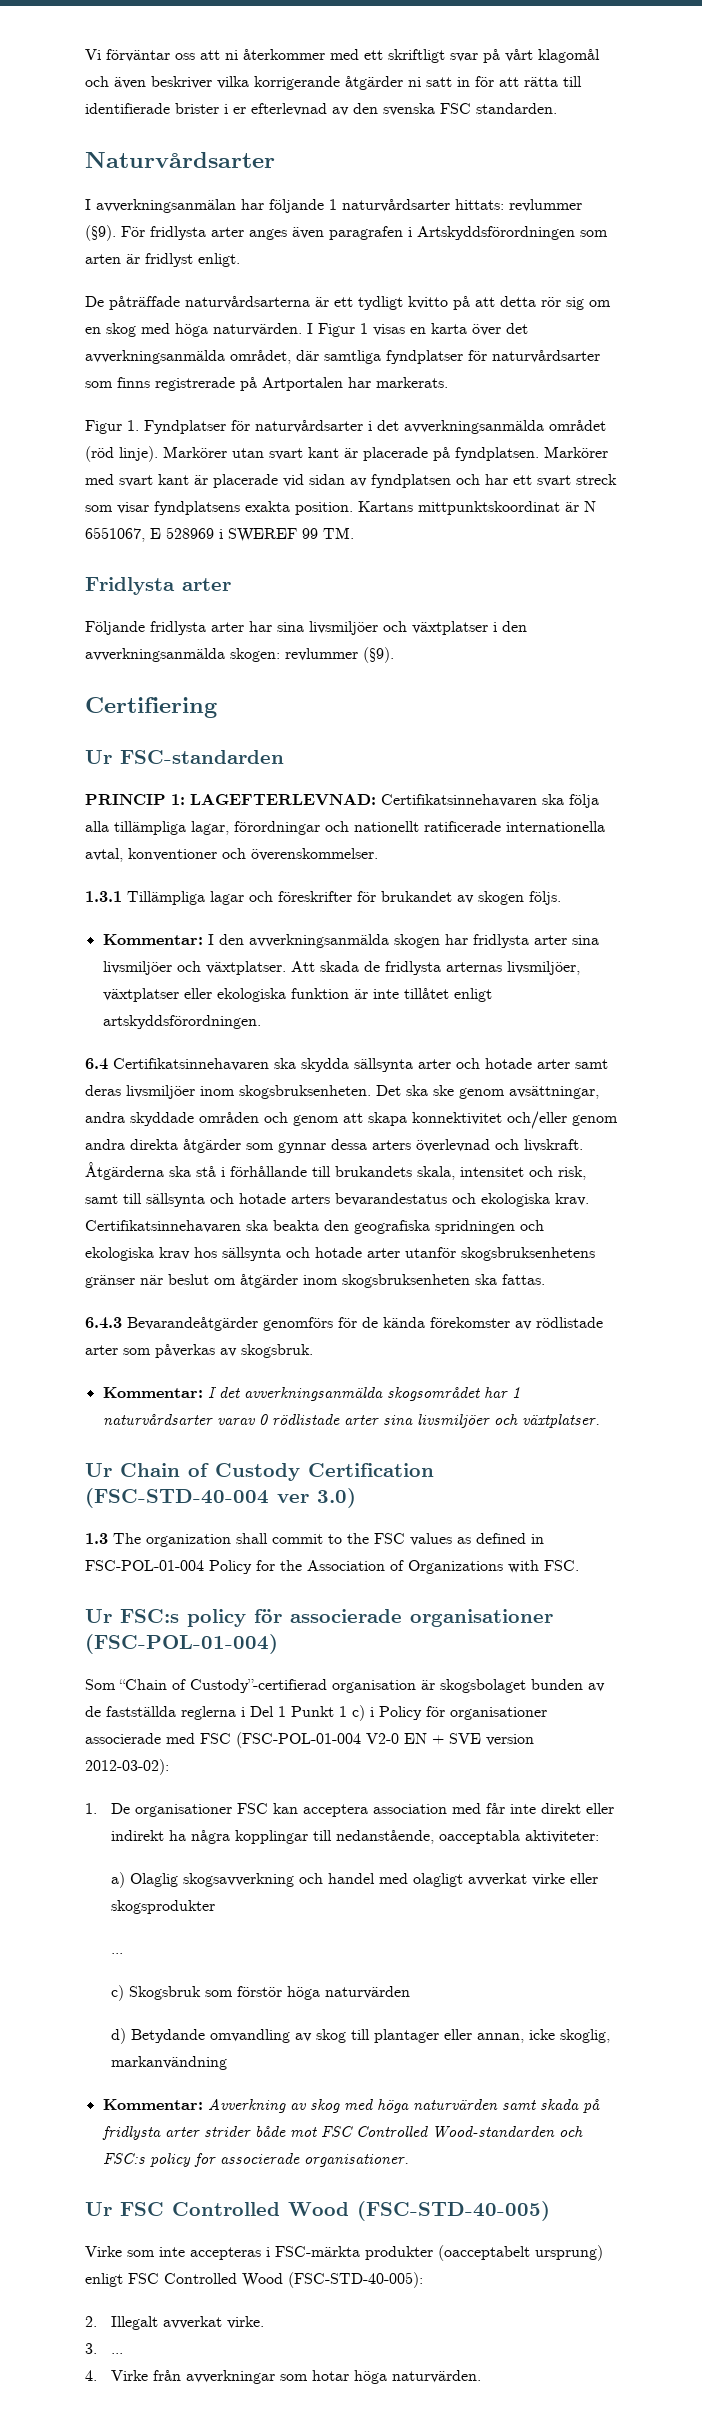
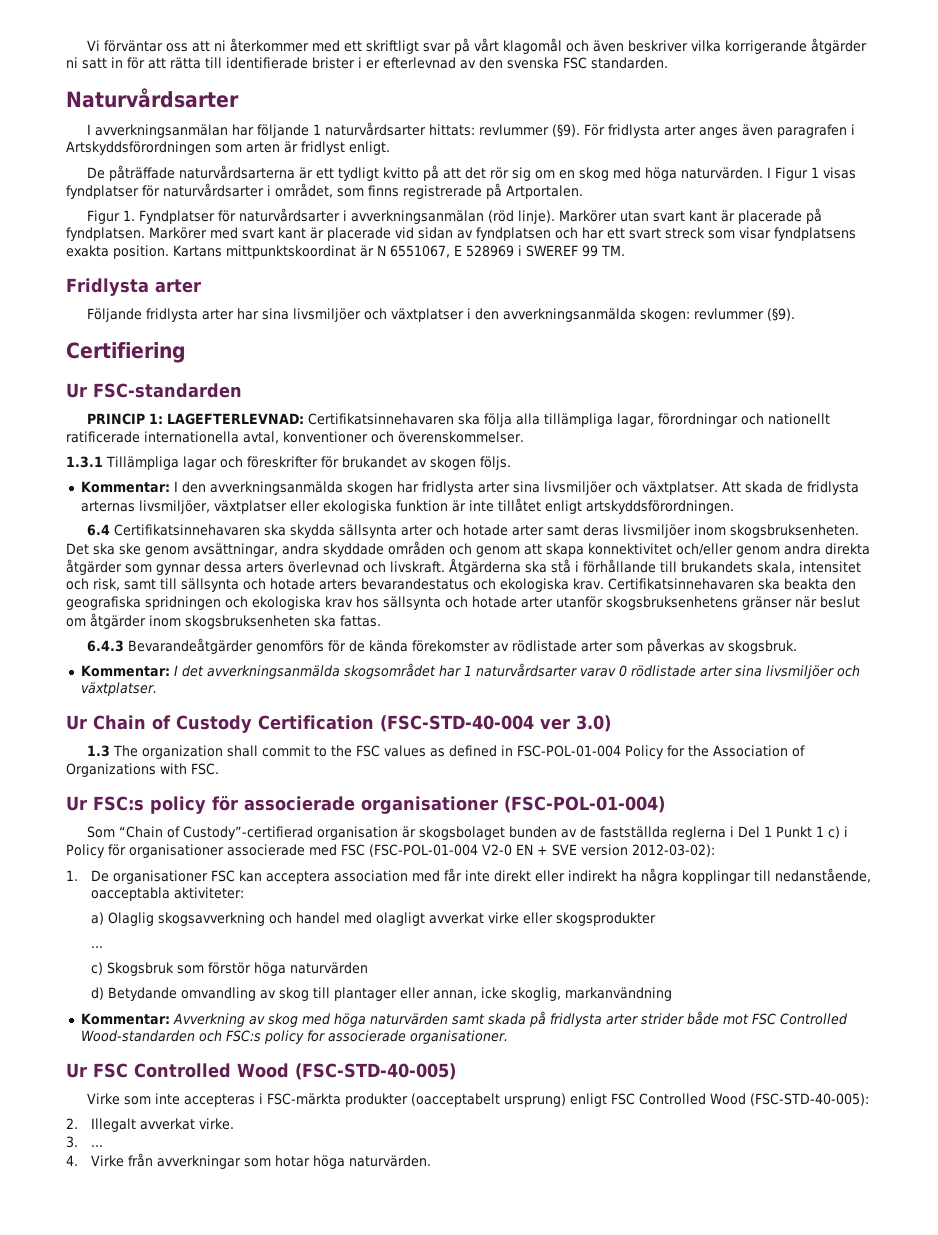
- De påträffade naturvårdsarterna är ett tydligt kvitto på att detta rör sig om en skog med höga naturvärden.
+ De påträffade naturvårdsarterna är ett tydligt kvitto på att det rör sig om en skog med höga naturvärden.
- I Figur 1 visas en karta över det avverkningsanmälda området, där samtliga fyndplatser för naturvårdsarter som finns registrerade på Artportalen har markerats.
+ I Figur 1 visas fyndplatser för naturvårdsarter i området, som finns registrerade på Artportalen.
- Figur 1. Fyndplatser för naturvårdsarter i det avverkningsanmälda området (röd linje).
+ Figur 1. Fyndplatser för naturvårdsarter i avverkningsanmälan (röd linje).

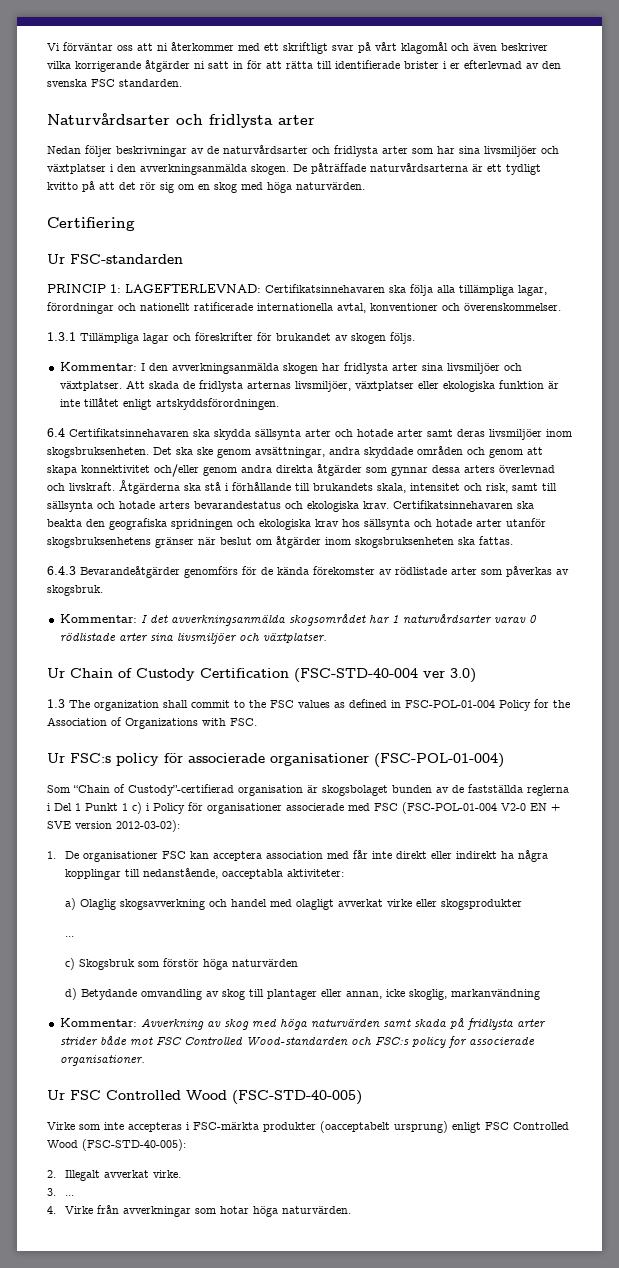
- Naturvårdsarter
- I avverkningsanmälan har följande 1 naturvårdsarter hittats: revlummer (§9). För fridlysta arter anges även paragrafen i Artskyddsförordningen som arten är fridlyst enligt.
- De påträffade naturvårdsarterna är ett tydligt kvitto på att det rör sig om en skog med höga naturvärden. I Figur 1 visas fyndplatser för naturvårdsarter i området, som finns registrerade på Artportalen.
- Figur 1. Fyndplatser för naturvårdsarter i avverkningsanmälan (röd linje). Markörer utan svart kant är placerade på fyndplatsen. Markörer med svart kant är placerade vid sidan av fyndplatsen och har ett svart streck som visar fyndplatsens exakta position. Kartans mittpunktskoordinat är N 6551067, E 528969 i SWEREF 99 TM.
- Fridlysta arter
- Följande fridlysta arter har sina livsmiljöer och växtplatser i den avverkningsanmälda skogen: revlummer (§9).
+ Naturvårdsarter och fridlysta arter
+ Nedan följer beskrivningar av de naturvårdsarter och fridlysta arter som har sina livsmiljöer och växtplatser i den avverkningsanmälda skogen. De påträffade naturvårdsarterna är ett tydligt kvitto på att det rör sig om en skog med höga naturvärden.

